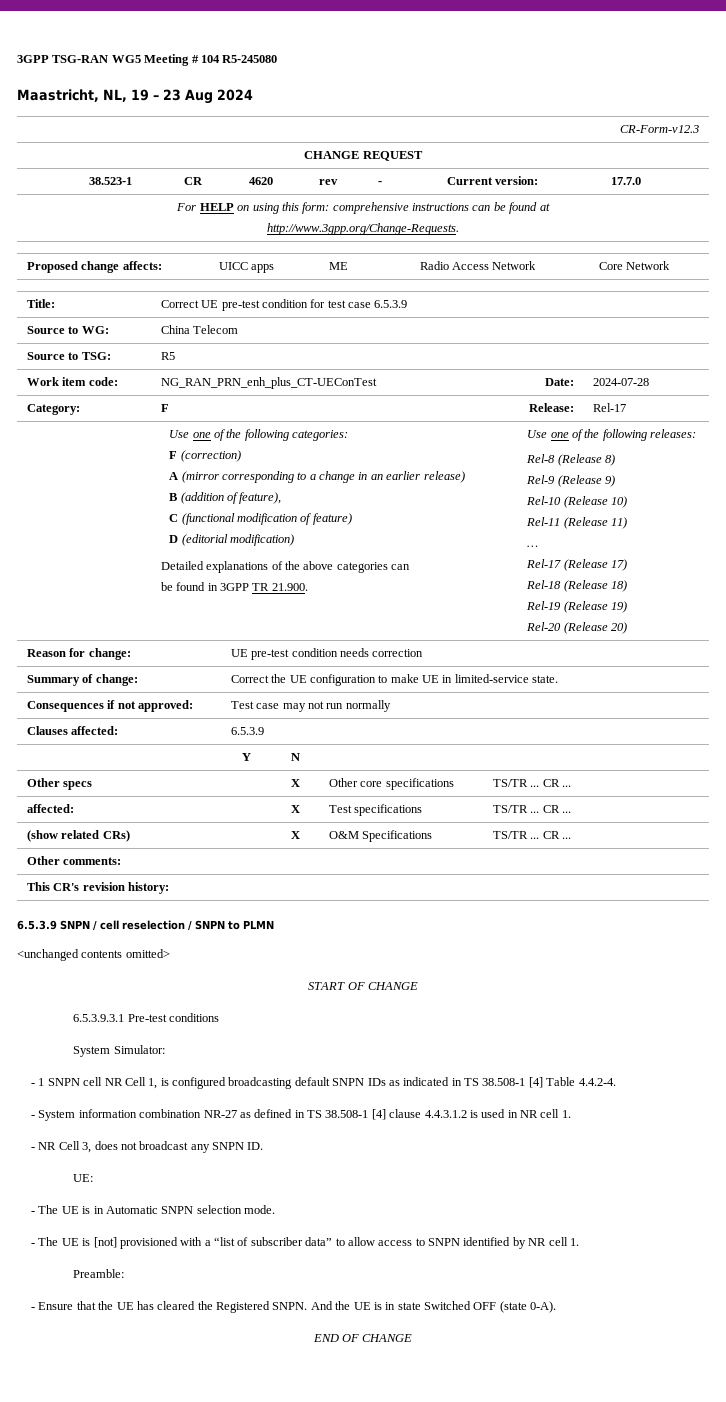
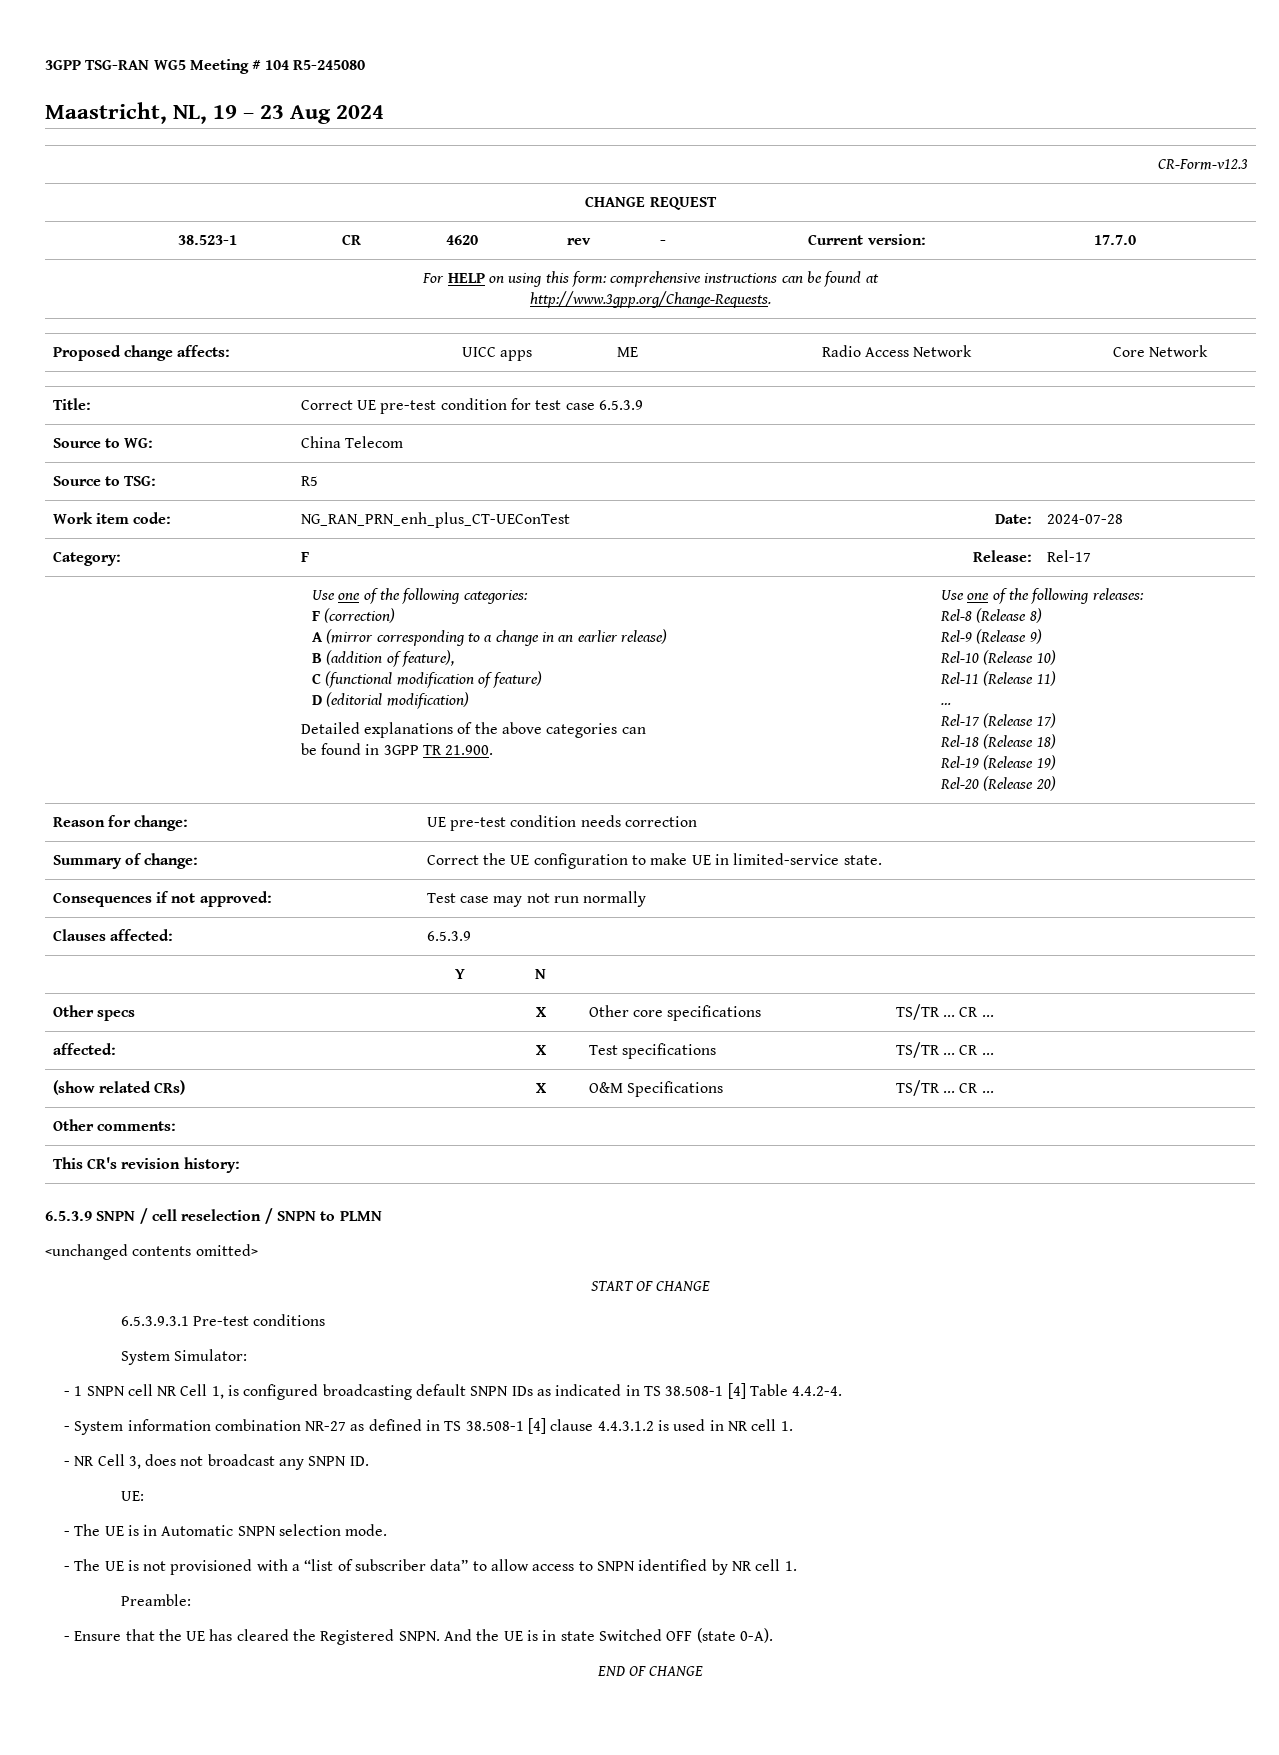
- - The UE is [not] provisioned with a “list of subscriber data” to allow access to SNPN identified by NR cell 1.
+ - The UE is not provisioned with a “list of subscriber data” to allow access to SNPN identified by NR cell 1.

